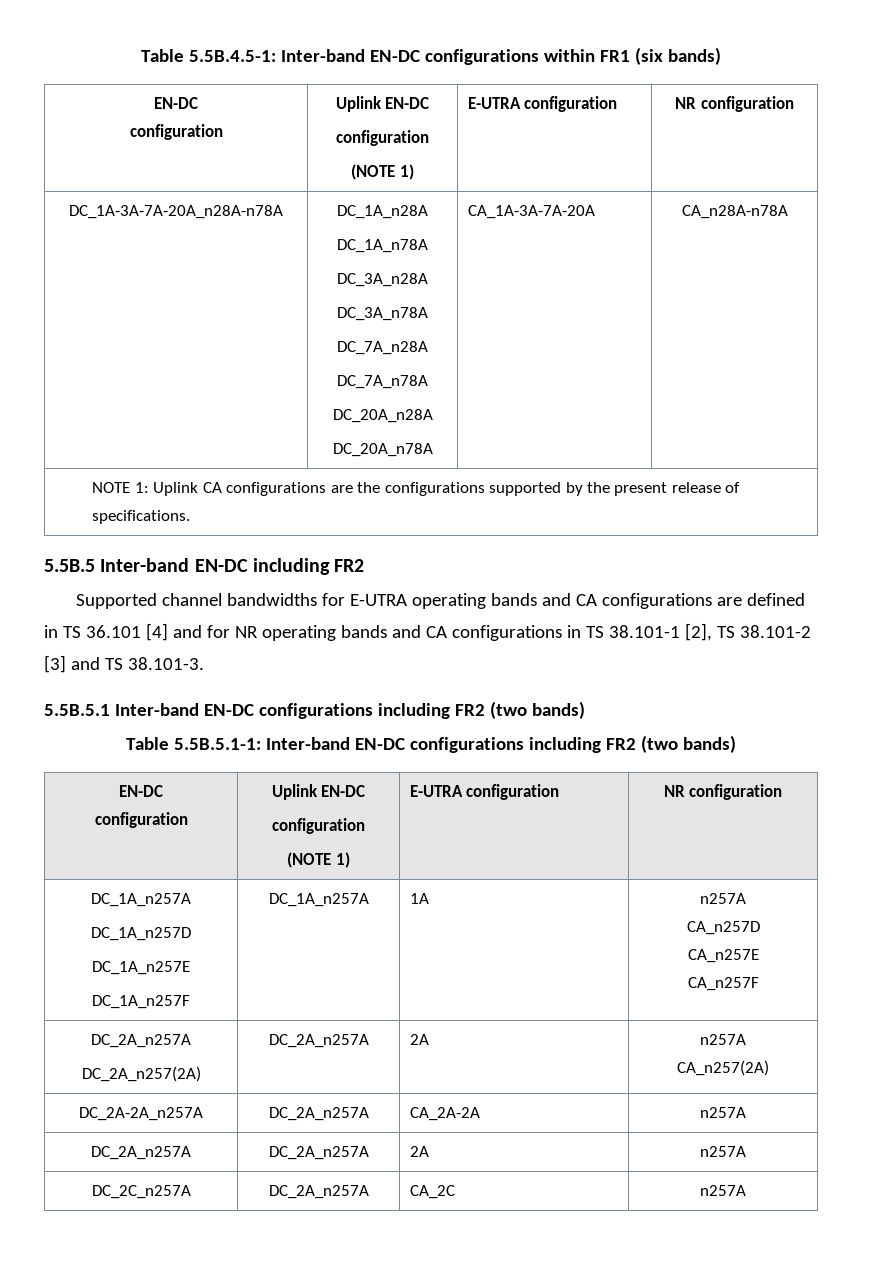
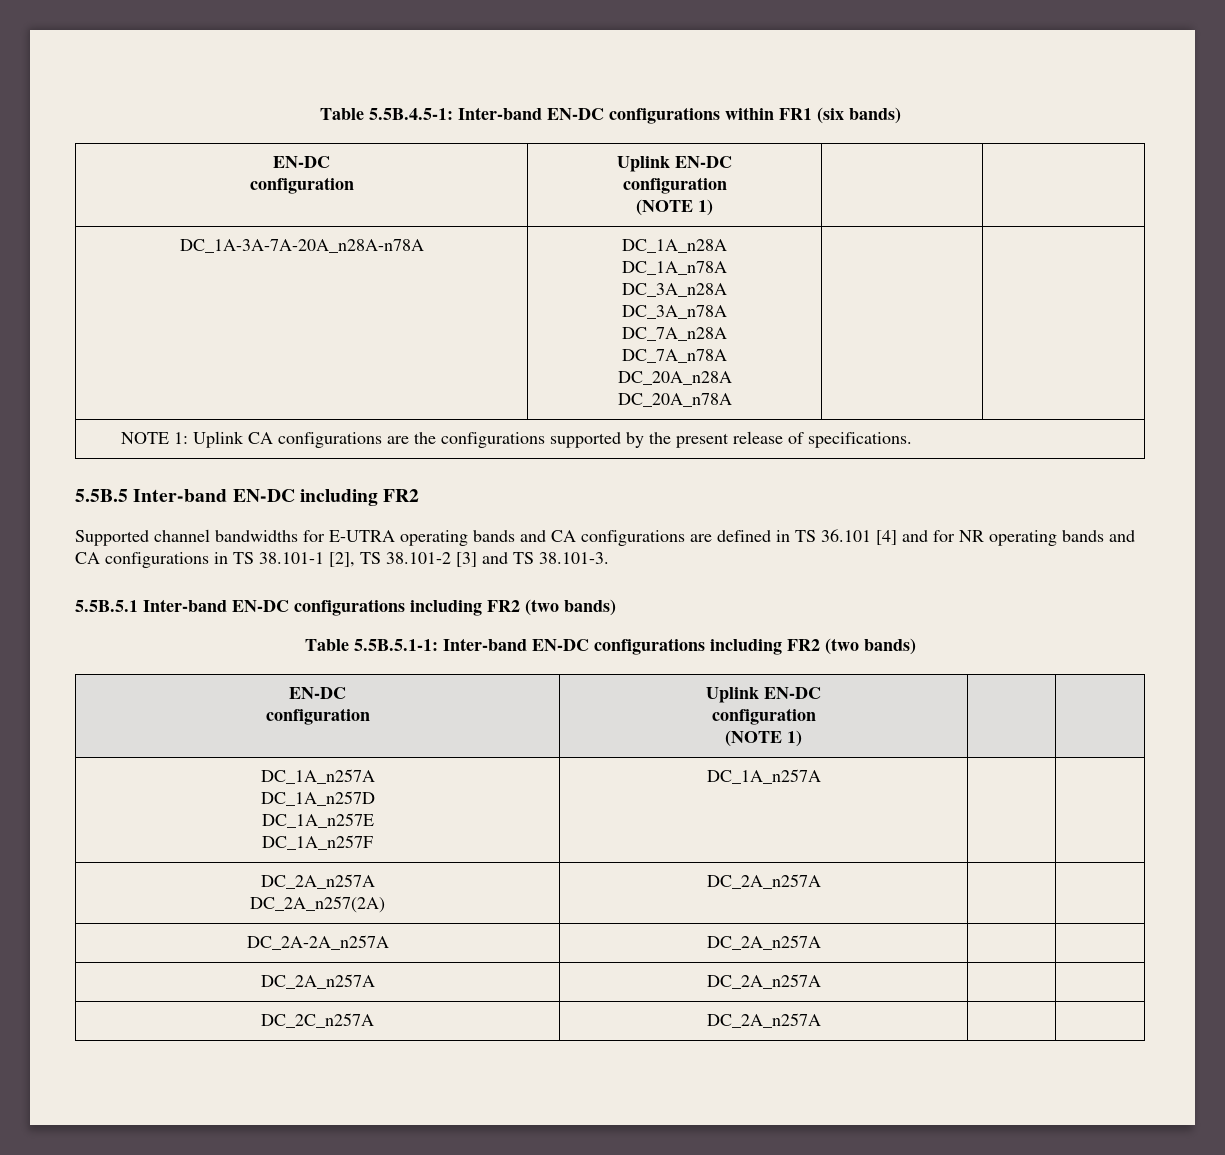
  Table 5.5B.4.5-1: Inter-band EN-DC configurations within FR1 (six bands)
  EN-DC
  configuration | Uplink EN-DC
  configuration
- (NOTE 1) | E-UTRA configuration | NR configuration
+ (NOTE 1) | |
  DC_1A-3A-7A-20A_n28A-n78A | DC_1A_n28A
  DC_1A_n78A
  DC_3A_n28A
  DC_3A_n78A
  DC_7A_n28A
  DC_7A_n78A
  DC_20A_n28A
- DC_20A_n78A | CA_1A-3A-7A-20A | CA_n28A-n78A
+ DC_20A_n78A | |
  Table 5.5B.5.1-1: Inter-band EN-DC configurations including FR2 (two bands)
  EN-DC
  configuration | Uplink EN-DC
  configuration
- (NOTE 1) | E-UTRA configuration | NR configuration
+ (NOTE 1) | |
  DC_1A_n257A
  DC_1A_n257D
  DC_1A_n257E
- DC_1A_n257F | DC_1A_n257A | 1A | n257A
- CA_n257D
- CA_n257E
- CA_n257F
+ DC_1A_n257F | DC_1A_n257A | |
  DC_2A_n257A
- DC_2A_n257(2A) | DC_2A_n257A | 2A | n257A
- CA_n257(2A)
+ DC_2A_n257(2A) | DC_2A_n257A | |
- DC_2A-2A_n257A | DC_2A_n257A | CA_2A-2A | n257A
+ DC_2A-2A_n257A | DC_2A_n257A | |
- DC_2A_n257A | DC_2A_n257A | 2A | n257A
+ DC_2A_n257A | DC_2A_n257A | |
- DC_2C_n257A | DC_2A_n257A | CA_2C | n257A
+ DC_2C_n257A | DC_2A_n257A | |

